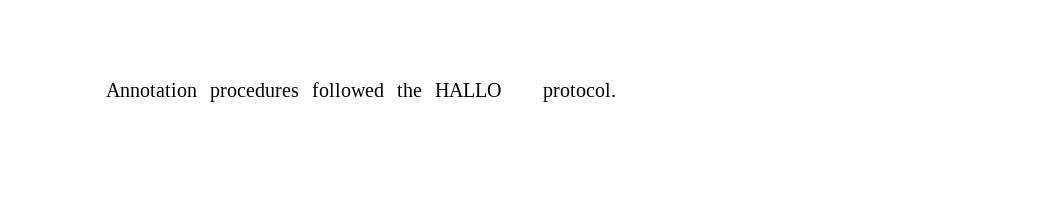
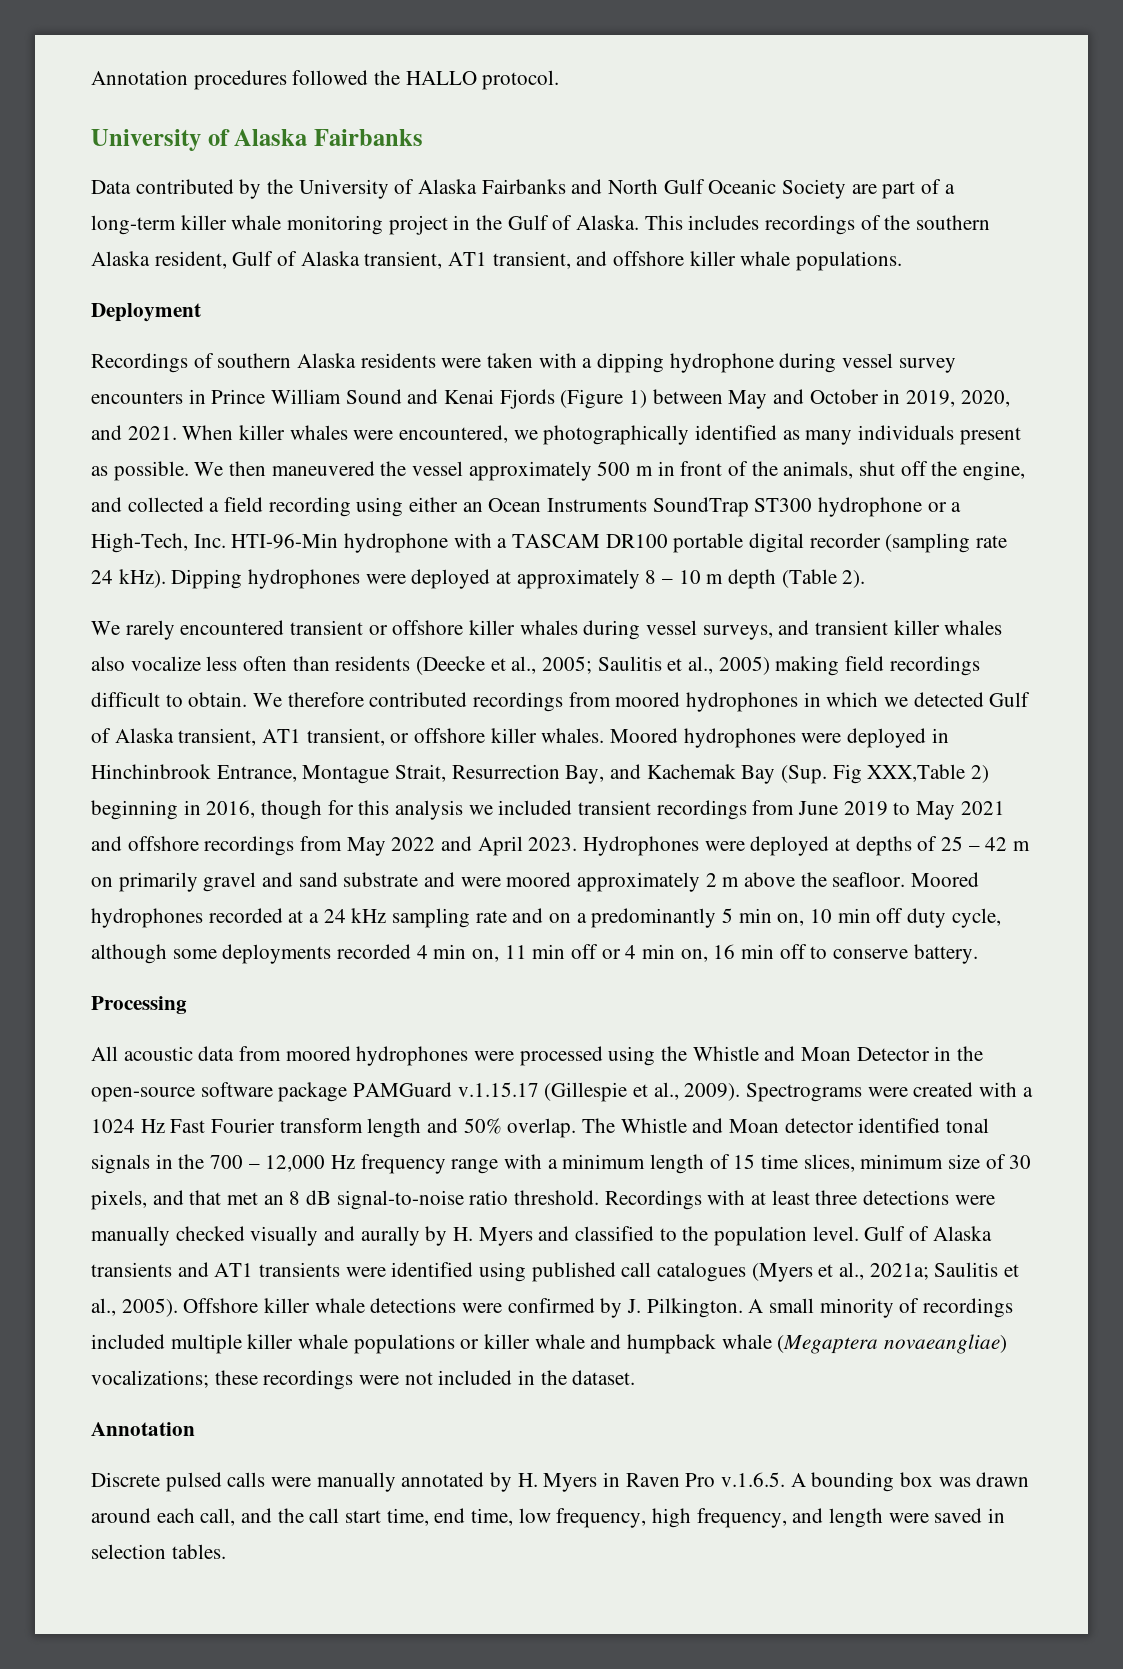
  Annotation procedures followed the HALLO protocol.
+ University of Alaska Fairbanks
+ Data contributed by the University of Alaska Fairbanks and North Gulf Oceanic Society are part of a long-term killer whale monitoring project in the Gulf of Alaska. This includes recordings of the southern Alaska resident, Gulf of Alaska transient, AT1 transient, and offshore killer whale populations.
+ Deployment
+ Recordings of southern Alaska residents were taken with a dipping hydrophone during vessel survey encounters in Prince William Sound and Kenai Fjords (Figure 1) between May and October in 2019, 2020, and 2021. When killer whales were encountered, we photographically identified as many individuals present as possible. We then maneuvered the vessel approximately 500 m in front of the animals, shut off the engine, and collected a field recording using either an Ocean Instruments SoundTrap ST300 hydrophone or a High-Tech, Inc. HTI-96-Min hydrophone with a TASCAM DR100 portable digital recorder (sampling rate 24 kHz). Dipping hydrophones were deployed at approximately 8 – 10 m depth (Table 2).
+ We rarely encountered transient or offshore killer whales during vessel surveys, and transient killer whales also vocalize less often than residents (Deecke et al., 2005; Saulitis et al., 2005) making field recordings difficult to obtain. We therefore contributed recordings from moored hydrophones in which we detected Gulf of Alaska transient, AT1 transient, or offshore killer whales. Moored hydrophones were deployed in Hinchinbrook Entrance, Montague Strait, Resurrection Bay, and Kachemak Bay (Sup. Fig XXX,Table 2) beginning in 2016, though for this analysis we included transient recordings from June 2019 to May 2021 and offshore recordings from May 2022 and April 2023. Hydrophones were deployed at depths of 25 – 42 m on primarily gravel and sand substrate and were moored approximately 2 m above the seafloor. Moored hydrophones recorded at a 24 kHz sampling rate and on a predominantly 5 min on, 10 min off duty cycle, although some deployments recorded 4 min on, 11 min off or 4 min on, 16 min off to conserve battery.
+ Processing
+ All acoustic data from moored hydrophones were processed using the Whistle and Moan Detector in the open-source software package PAMGuard v.1.15.17 (Gillespie et al., 2009). Spectrograms were created with a 1024 Hz Fast Fourier transform length and 50% overlap. The Whistle and Moan detector identified tonal signals in the 700 – 12,000 Hz frequency range with a minimum length of 15 time slices, minimum size of 30 pixels, and that met an 8 dB signal-to-noise ratio threshold. Recordings with at least three detections were manually checked visually and aurally by H. Myers and classified to the population level. Gulf of Alaska transients and AT1 transients were identified using published call catalogues (Myers et al., 2021a; Saulitis et al., 2005). Offshore killer whale detections were confirmed by J. Pilkington. A small minority of recordings included multiple killer whale populations or killer whale and humpback whale (Megaptera novaeangliae) vocalizations; these recordings were not included in the dataset.
+ Annotation
+ Discrete pulsed calls were manually annotated by H. Myers in Raven Pro v.1.6.5. A bounding box was drawn around each call, and the call start time, end time, low frequency, high frequency, and length were saved in selection tables.

